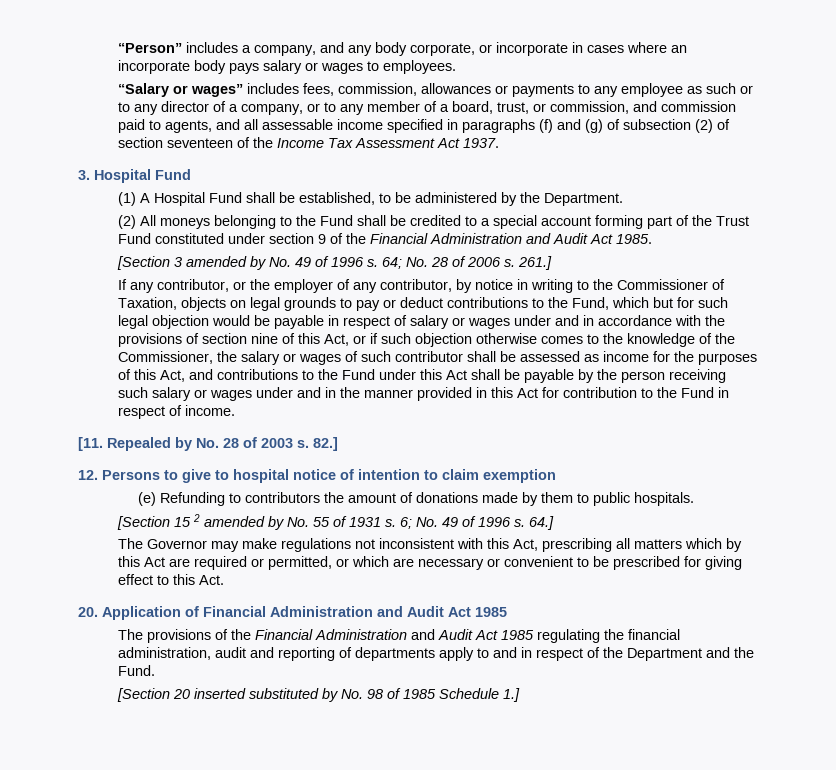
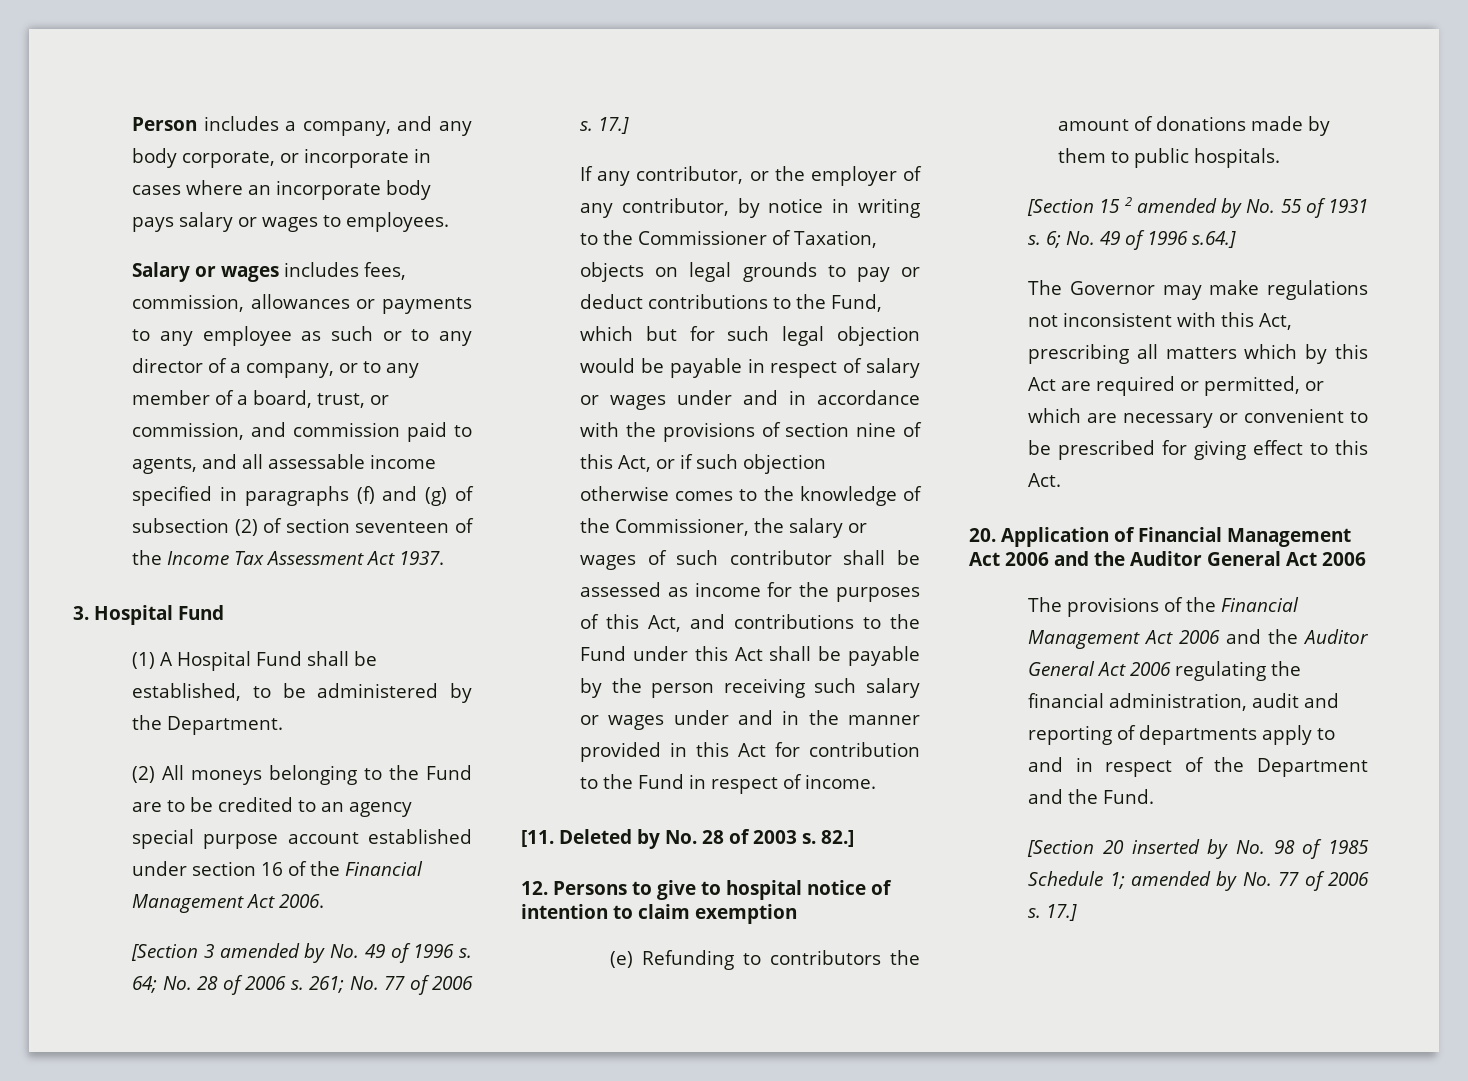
- “Person” includes a company, and any body corporate, or incorporate in cases where an incorporate body pays salary or wages to employees.
+ Person includes a company, and any body corporate, or incorporate in cases where an incorporate body pays salary or wages to employees.
- “Salary or wages” includes fees, commission, allowances or payments to any employee as such or to any director of a company, or to any member of a board, trust, or commission, and commission paid to agents, and all assessable income specified in paragraphs (f) and (g) of subsection (2) of section seventeen of the Income Tax Assessment Act 1937.
+ Salary or wages includes fees, commission, allowances or payments to any employee as such or to any director of a company, or to any member of a board, trust, or commission, and commission paid to agents, and all assessable income specified in paragraphs (f) and (g) of subsection (2) of section seventeen of the Income Tax Assessment Act 1937.
- (2) All moneys belonging to the Fund shall be credited to a special account forming part of the Trust Fund constituted under section 9 of the Financial Administration and Audit Act 1985.
+ (2) All moneys belonging to the Fund are to be credited to an agency special purpose account established under section 16 of the Financial Management Act 2006.
- 261.]
+ 261; No. 77 of 2006 s. 17.]
- [11. Repealed by No. 28 of 2003 s.
+ [11. Deleted by No. 28 of 2003 s.
- 6; No. 49 of 1996 s. 64.]
+ 6; No. 49 of 1996 s.64.]
- 20. Application of Financial Administration and Audit Act 1985
+ 20. Application of Financial Management Act 2006 and the Auditor General Act 2006
- The provisions of the Financial Administration and Audit Act 1985 regulating the financial administration, audit and reporting of departments apply to and in respect of the Department and the Fund.
+ The provisions of the Financial Management Act 2006 and the Auditor General Act 2006 regulating the financial administration, audit and reporting of departments apply to and in respect of the Department and the Fund.
- [Section 20 inserted substituted by No. 98 of 1985 Schedule 1.]
+ [Section 20 inserted by No. 98 of 1985 Schedule 1; amended by No. 77 of 2006 s. 17.]

